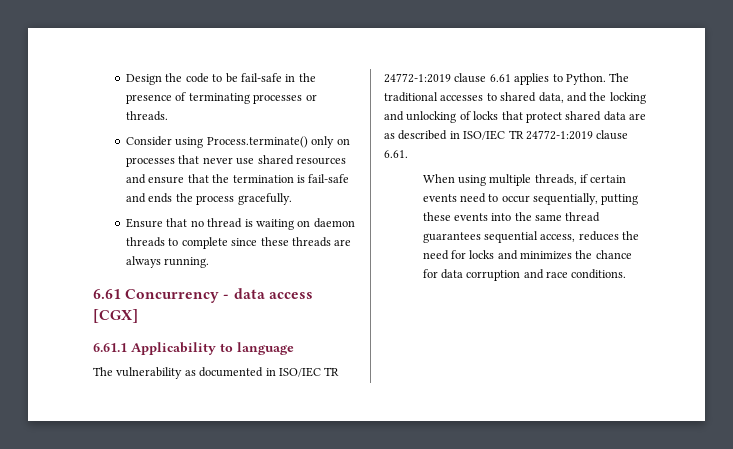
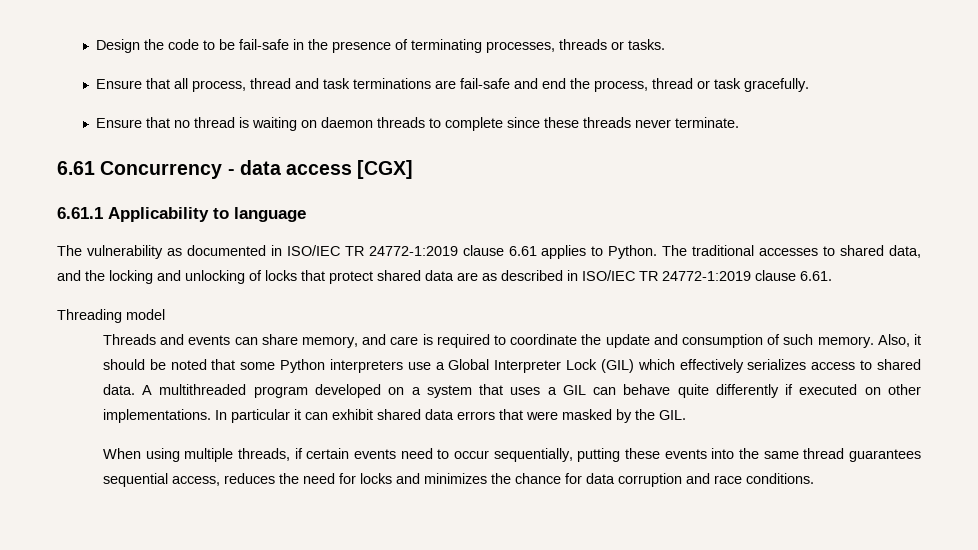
- Design the code to be fail-safe in the presence of terminating processes or threads.
- Consider using Process.terminate() only on processes that never use shared resources and ensure that the termination is fail-safe and ends the process gracefully.
+ Design the code to be fail-safe in the presence of terminating processes, threads or tasks.
+ Ensure that all process, thread and task terminations are fail-safe and end the process, thread or task gracefully.
- Ensure that no thread is waiting on daemon threads to complete since these threads are always running.
+ Ensure that no thread is waiting on daemon threads to complete since these threads never terminate.
+ Threading model
+ Threads and events can share memory, and care is required to coordinate the update and consumption of such memory. Also, it should be noted that some Python interpreters use a Global Interpreter Lock (GIL) which effectively serializes access to shared data. A multithreaded program developed on a system that uses a GIL can behave quite differently if executed on other implementations. In particular it can exhibit shared data errors that were masked by the GIL.

